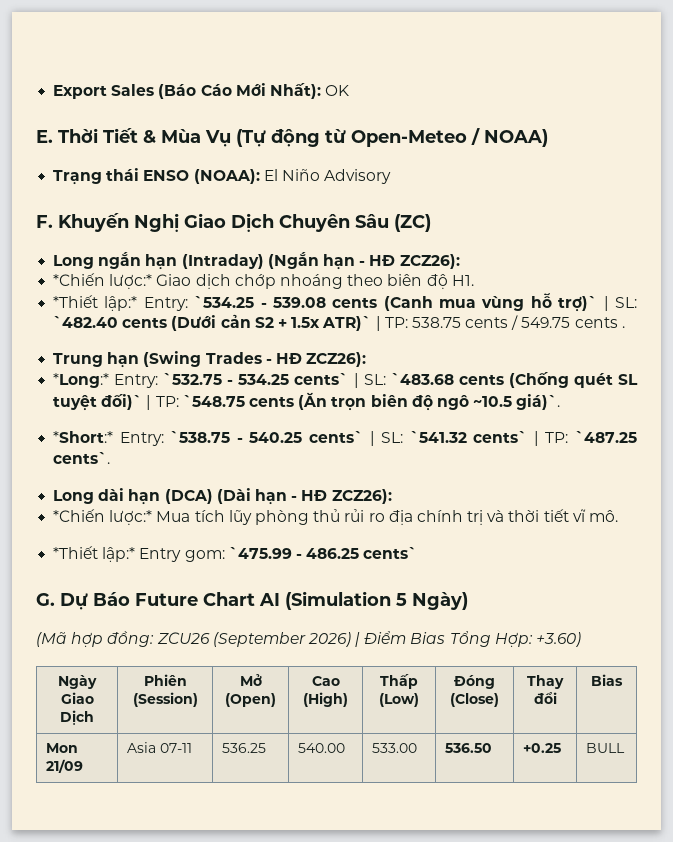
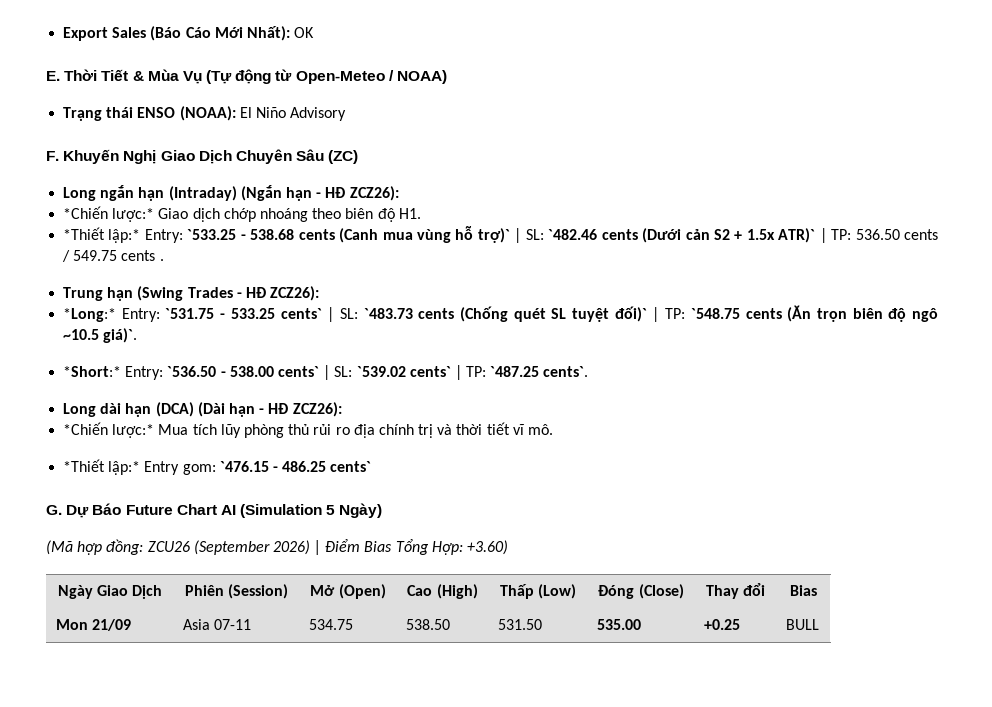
- *Thiết lập:* Entry: `534.25 - 539.08 cents (Canh mua vùng hỗ trợ)` | SL: `482.40 cents (Dưới cản S2 + 1.5x ATR)` | TP: 538.75 cents / 549.75 cents .
+ *Thiết lập:* Entry: `533.25 - 538.68 cents (Canh mua vùng hỗ trợ)` | SL: `482.46 cents (Dưới cản S2 + 1.5x ATR)` | TP: 536.50 cents / 549.75 cents .
- *Long:* Entry: `532.75 - 534.25 cents` | SL: `483.68 cents (Chống quét SL tuyệt đối)` | TP: `548.75 cents (Ăn trọn biên độ ngô ~10.5 giá)`.
+ *Long:* Entry: `531.75 - 533.25 cents` | SL: `483.73 cents (Chống quét SL tuyệt đối)` | TP: `548.75 cents (Ăn trọn biên độ ngô ~10.5 giá)`.
- *Short:* Entry: `538.75 - 540.25 cents` | SL: `541.32 cents` | TP: `487.25 cents`.
+ *Short:* Entry: `536.50 - 538.00 cents` | SL: `539.02 cents` | TP: `487.25 cents`.
- *Thiết lập:* Entry gom: `475.99 - 486.25 cents`
+ *Thiết lập:* Entry gom: `476.15 - 486.25 cents`
- Mon 21/09 | Asia 07-11 | 536.25 | 540.00 | 533.00 | 536.50 | +0.25 | BULL
+ Mon 21/09 | Asia 07-11 | 534.75 | 538.50 | 531.50 | 535.00 | +0.25 | BULL

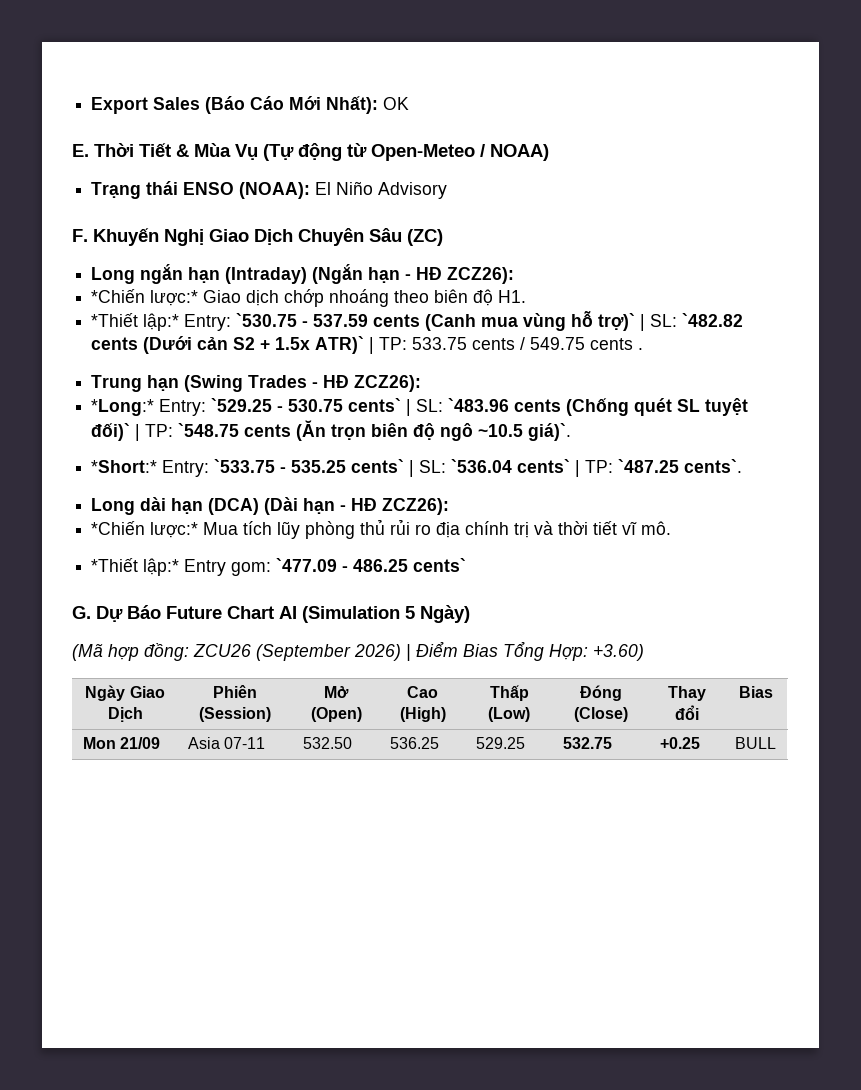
- *Thiết lập:* Entry: `533.25 - 538.68 cents (Canh mua vùng hỗ trợ)` | SL: `482.46 cents (Dưới cản S2 + 1.5x ATR)` | TP: 536.50 cents / 549.75 cents .
+ *Thiết lập:* Entry: `530.75 - 537.59 cents (Canh mua vùng hỗ trợ)` | SL: `482.82 cents (Dưới cản S2 + 1.5x ATR)` | TP: 533.75 cents / 549.75 cents .
- *Long:* Entry: `531.75 - 533.25 cents` | SL: `483.73 cents (Chống quét SL tuyệt đối)` | TP: `548.75 cents (Ăn trọn biên độ ngô ~10.5 giá)`.
+ *Long:* Entry: `529.25 - 530.75 cents` | SL: `483.96 cents (Chống quét SL tuyệt đối)` | TP: `548.75 cents (Ăn trọn biên độ ngô ~10.5 giá)`.
- *Short:* Entry: `536.50 - 538.00 cents` | SL: `539.02 cents` | TP: `487.25 cents`.
+ *Short:* Entry: `533.75 - 535.25 cents` | SL: `536.04 cents` | TP: `487.25 cents`.
- *Thiết lập:* Entry gom: `476.15 - 486.25 cents`
+ *Thiết lập:* Entry gom: `477.09 - 486.25 cents`
- Mon 21/09 | Asia 07-11 | 534.75 | 538.50 | 531.50 | 535.00 | +0.25 | BULL
+ Mon 21/09 | Asia 07-11 | 532.50 | 536.25 | 529.25 | 532.75 | +0.25 | BULL

